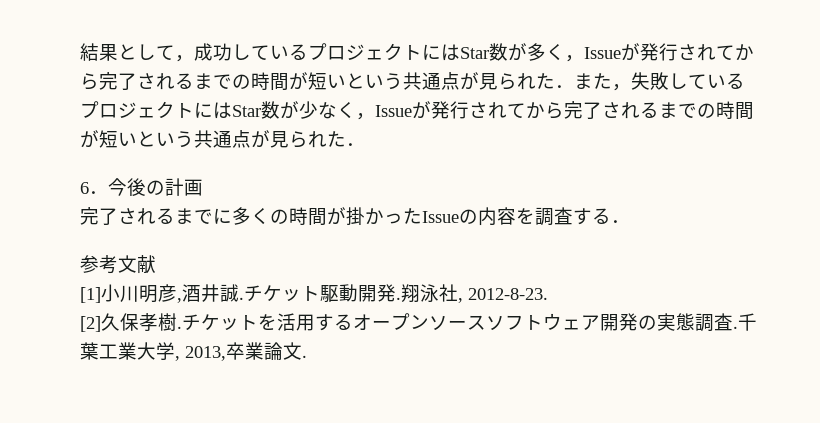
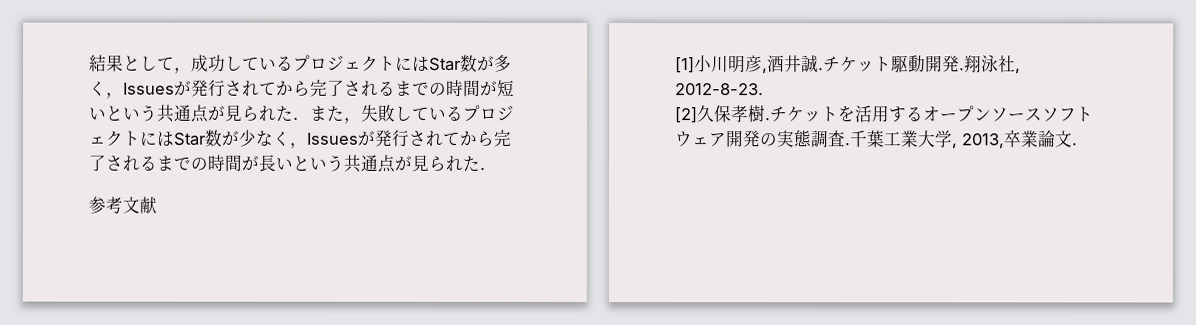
- 結果として，成功しているプロジェクトにはStar数が多く，Issueが発行されてから完了されるまでの時間が短いという共通点が見られた．また，失敗しているプロジェクトにはStar数が少なく，Issueが発行されてから完了されるまでの時間が短いという共通点が見られた．
- 6．今後の計画
- 完了されるまでに多くの時間が掛かったIssueの内容を調査する．
+ 結果として，成功しているプロジェクトにはStar数が多く，Issuesが発行されてから完了されるまでの時間が短いという共通点が見られた．また，失敗しているプロジェクトにはStar数が少なく，Issuesが発行されてから完了されるまでの時間が長いという共通点が見られた．

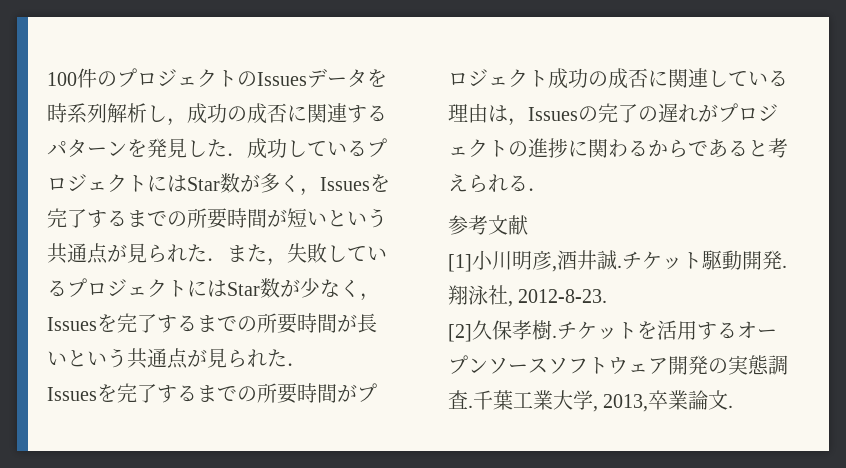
- 結果として，成功しているプロジェクトにはStar数が多く，Issuesが発行されてから完了されるまでの時間が短いという共通点が見られた．また，失敗しているプロジェクトにはStar数が少なく，Issuesが発行されてから完了されるまでの時間が長いという共通点が見られた．
+ 100件のプロジェクトのIssuesデータを時系列解析し，成功の成否に関連するパターンを発見した．成功しているプロジェクトにはStar数が多く，Issuesを完了するまでの所要時間が短いという共通点が見られた．また，失敗しているプロジェクトにはStar数が少なく，Issuesを完了するまでの所要時間が長いという共通点が見られた．
+ Issuesを完了するまでの所要時間がプロジェクト成功の成否に関連している理由は，Issuesの完了の遅れがプロジェクトの進捗に関わるからであると考えられる．

